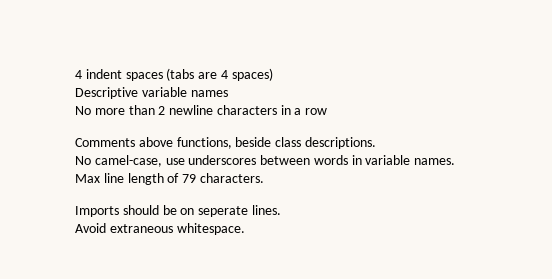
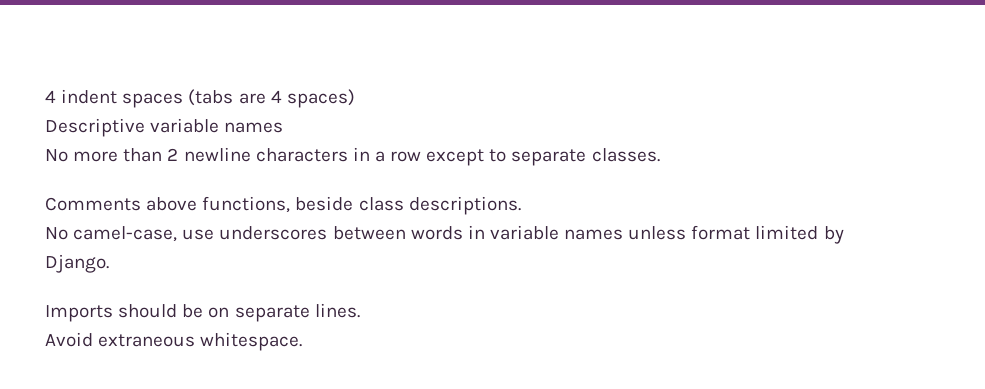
- No more than 2 newline characters in a row
+ No more than 2 newline characters in a row except to separate classes.
- No camel-case, use underscores between words in variable names.
- Max line length of 79 characters.
+ No camel-case, use underscores between words in variable names unless format limited by Django.
- Imports should be on seperate lines.
+ Imports should be on separate lines.

